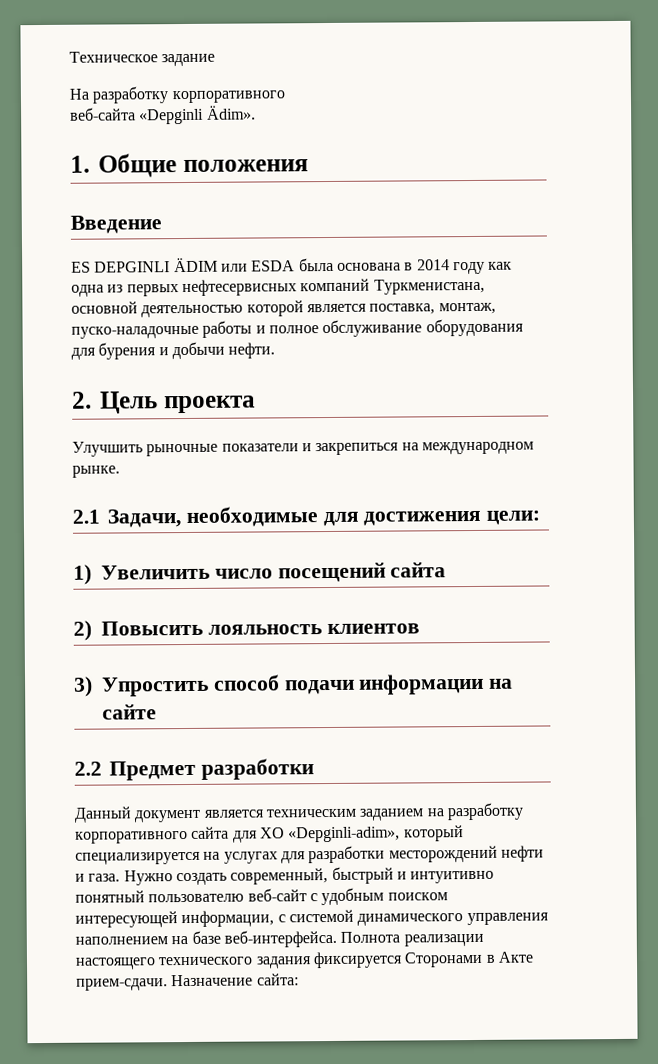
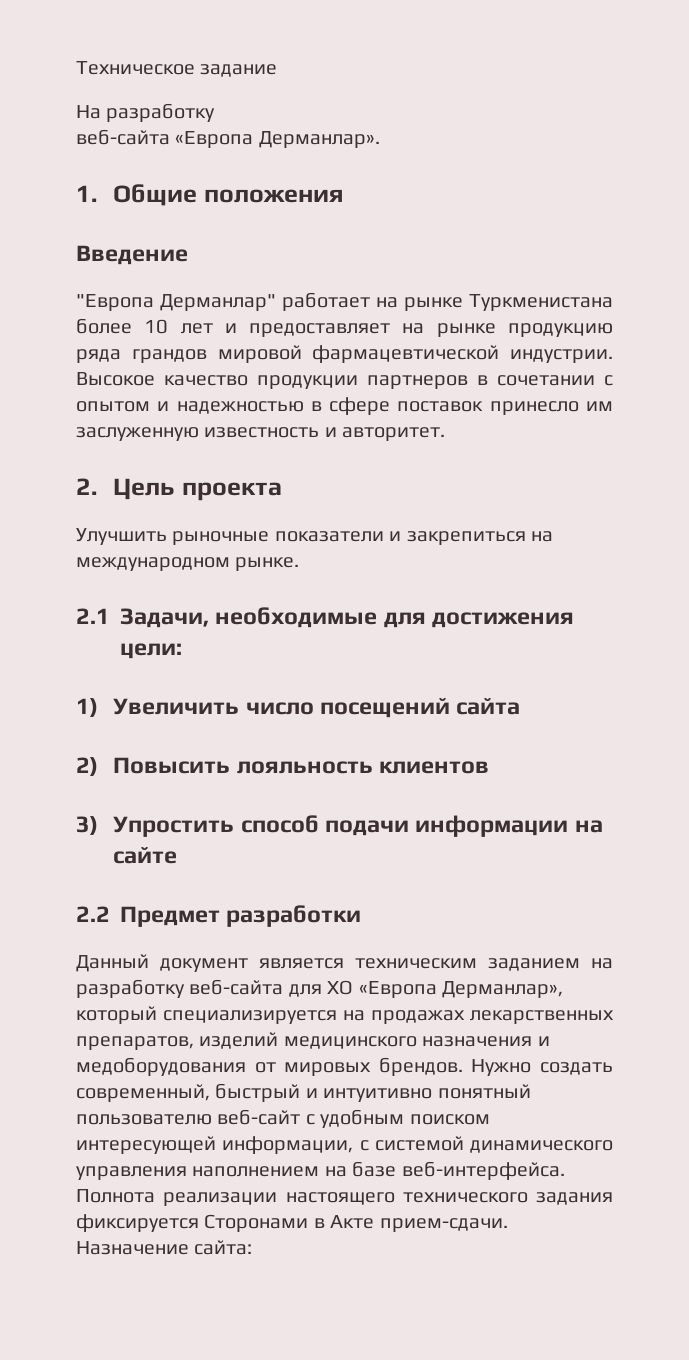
- На разработку корпоративного
- веб-сайта «Depginli Ädim».
+ На разработку
+ веб-сайта «Европа Дерманлар».
- ES DEPGINLI ÄDIM или ESDA была основана в 2014 году как одна из первых нефтесервисных компаний Туркменистана, основной деятельностью которой является поставка, монтаж, пуско-наладочные работы и полное обслуживание оборудования для бурения и добычи нефти.
+ "Европа Дерманлар" работает на рынке Туркменистана более 10 лет и предоставляет на рынке продукцию ряда грандов мировой фармацевтической индустрии. Высокое качество продукции партнеров в сочетании с опытом и надежностью в сфере поставок принесло им заслуженную известность и авторитет.
- Данный документ является техническим заданием на разработку корпоративного сайта для ХО «Depginli-adim», который специализируется на услугах для разработки месторождений нефти и газа.
+ Данный документ является техническим заданием на разработку веб-сайта для ХО «Европа Дерманлар», который специализируется на продажах лекарственных препаратов, изделий медицинского назначения и медоборудования от мировых брендов.

